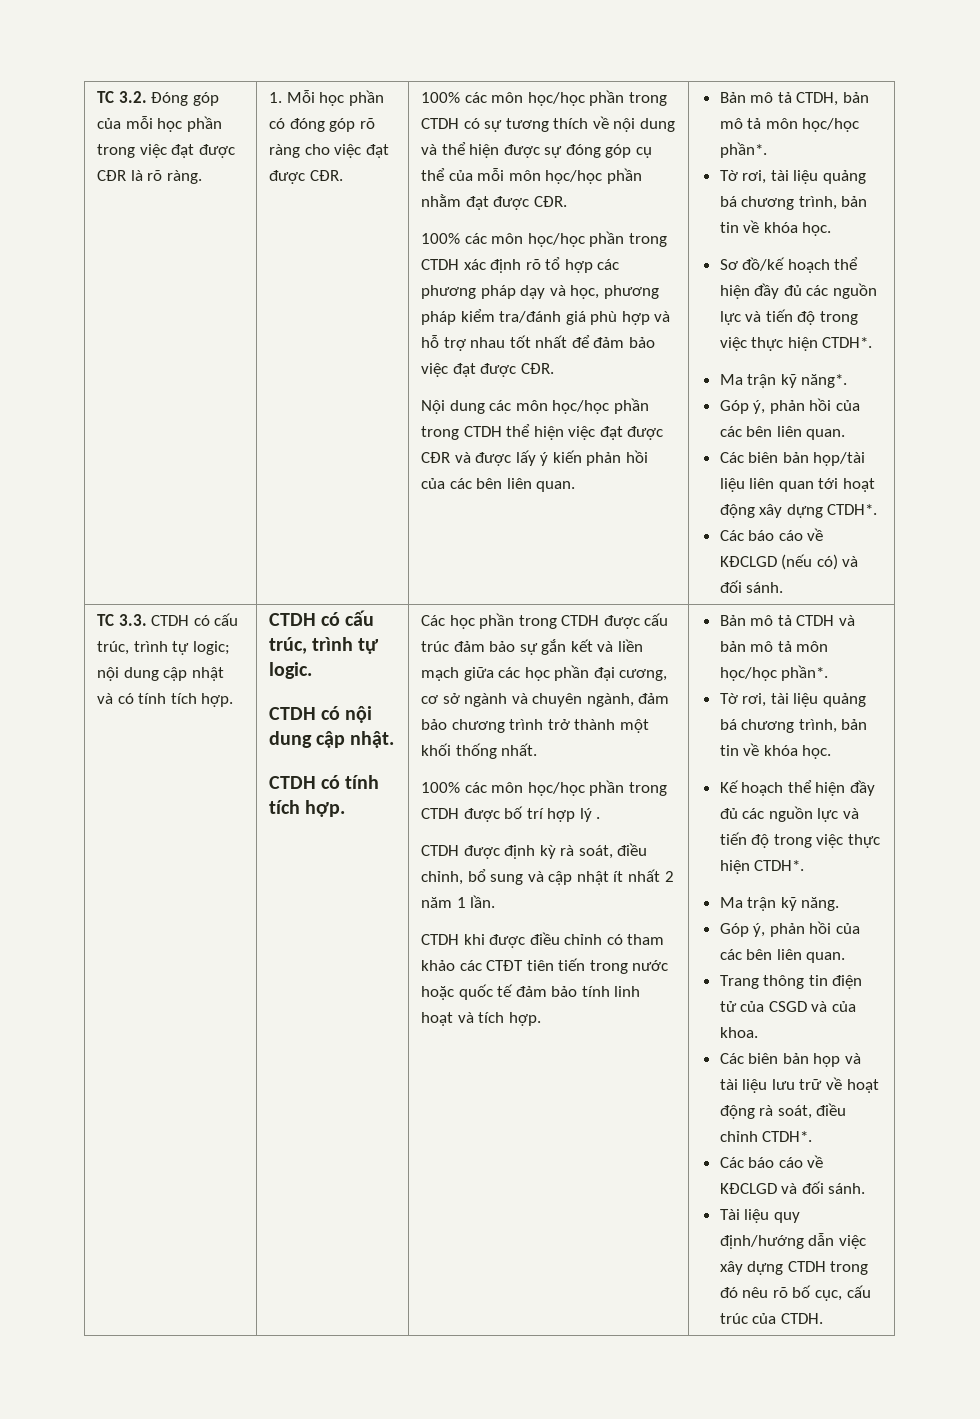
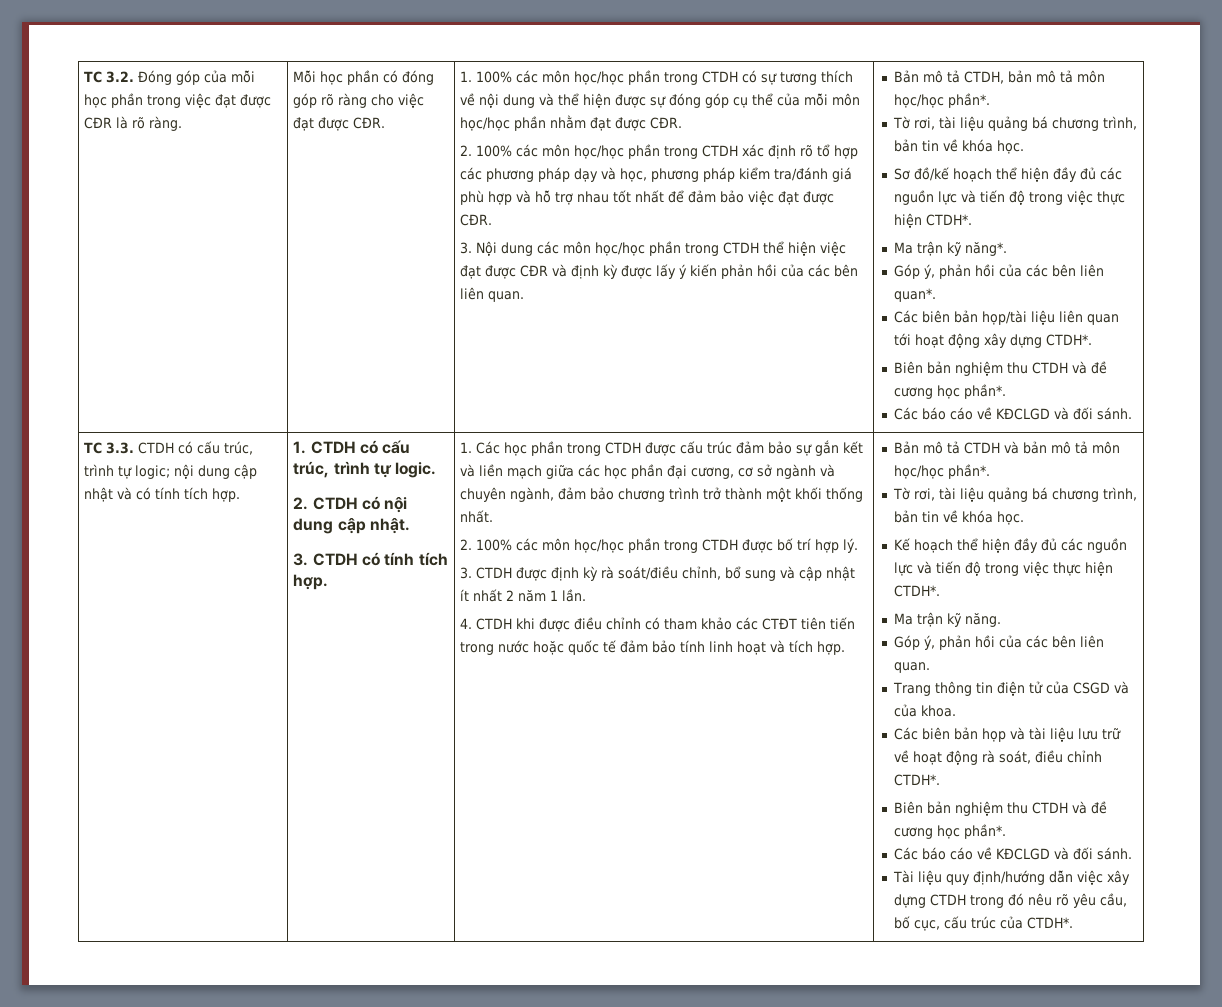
- 1. Mỗi học phần có đóng góp rõ ràng cho việc đạt được CĐR.
+ Mỗi học phần có đóng góp rõ ràng cho việc đạt được CĐR.
- 100% các môn học/học phần trong CTDH có sự tương thích về nội dung và thể hiện được sự đóng góp cụ thể của mỗi môn học/học phần nhằm đạt được CĐR.
+ 1. 100% các môn học/học phần trong CTDH có sự tương thích về nội dung và thể hiện được sự đóng góp cụ thể của mỗi môn học/học phần nhằm đạt được CĐR.
- 100% các môn học/học phần trong CTDH xác định rõ tổ hợp các phương pháp dạy và học, phương pháp kiểm tra/đánh giá phù hợp và hỗ trợ nhau tốt nhất để đảm bảo việc đạt được CĐR.
+ 2. 100% các môn học/học phần trong CTDH xác định rõ tổ hợp các phương pháp dạy và học, phương pháp kiểm tra/đánh giá phù hợp và hỗ trợ nhau tốt nhất để đảm bảo việc đạt được CĐR.
- Nội dung các môn học/học phần trong CTDH thể hiện việc đạt được CĐR và được lấy ý kiến phản hồi của các bên liên quan.
+ 3. Nội dung các môn học/học phần trong CTDH thể hiện việc đạt được CĐR và định kỳ được lấy ý kiến phản hồi của các bên liên quan.
  Ma trận kỹ năng*.
- Góp ý, phản hồi của các bên liên quan.
+ Góp ý, phản hồi của các bên liên quan*.
  Các biên bản họp/tài liệu liên quan tới hoạt động xây dựng CTDH*.
- Các báo cáo về KĐCLGD (nếu có) và đối sánh.
+ Biên bản nghiệm thu CTDH và đề cương học phần*.
+ Các báo cáo về KĐCLGD và đối sánh.
- CTDH có cấu trúc, trình tự logic.
+ 1. CTDH có cấu trúc, trình tự logic.
- CTDH có nội dung cập nhật.
+ 2. CTDH có nội dung cập nhật.
- CTDH có tính tích hợp.
+ 3. CTDH có tính tích hợp.
- Các học phần trong CTDH được cấu trúc đảm bảo sự gắn kết và liền mạch giữa các học phần đại cương, cơ sở ngành và chuyên ngành, đảm bảo chương trình trở thành một khối thống nhất.
+ 1. Các học phần trong CTDH được cấu trúc đảm bảo sự gắn kết và liền mạch giữa các học phần đại cương, cơ sở ngành và chuyên ngành, đảm bảo chương trình trở thành một khối thống nhất.
- 100% các môn học/học phần trong CTDH được bố trí hợp lý .
- CTDH được định kỳ rà soát, điều chỉnh, bổ sung và cập nhật ít nhất 2 năm 1 lần.
+ 2. 100% các môn học/học phần trong CTDH được bố trí hợp lý.
+ 3. CTDH được định kỳ rà soát/điều chỉnh, bổ sung và cập nhật ít nhất 2 năm 1 lần.
- CTDH khi được điều chỉnh có tham khảo các CTĐT tiên tiến trong nước hoặc quốc tế đảm bảo tính linh hoạt và tích hợp.
+ 4. CTDH khi được điều chỉnh có tham khảo các CTĐT tiên tiến trong nước hoặc quốc tế đảm bảo tính linh hoạt và tích hợp.
  Các biên bản họp và tài liệu lưu trữ về hoạt động rà soát, điều chỉnh CTDH*.
+ Biên bản nghiệm thu CTDH và đề cương học phần*.
- Tài liệu quy định/hướng dẫn việc xây dựng CTDH trong đó nêu rõ bố cục, cấu trúc của CTDH.
+ Tài liệu quy định/hướng dẫn việc xây dựng CTDH trong đó nêu rõ yêu cầu, bố cục, cấu trúc của CTDH*.

